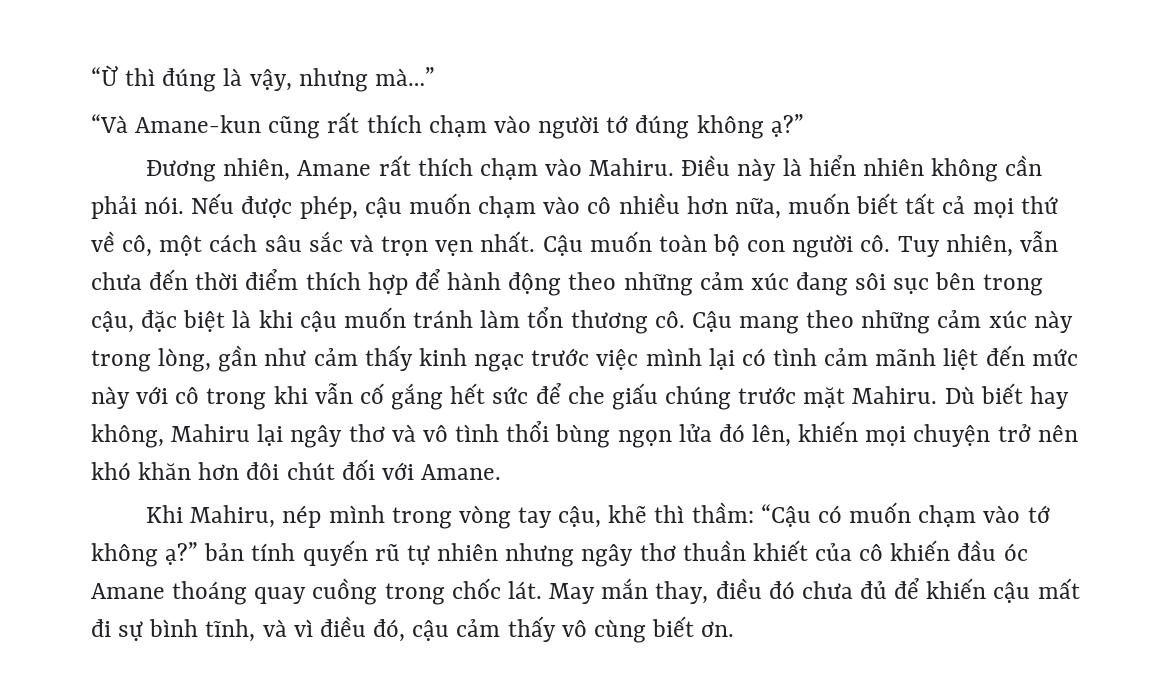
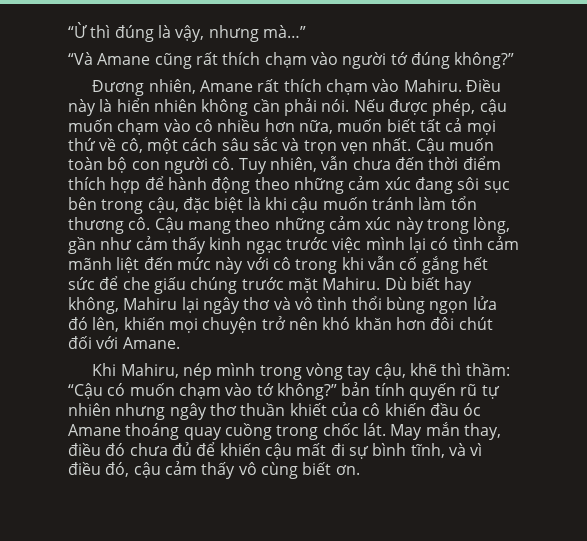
- “Và Amane-kun cũng rất thích chạm vào người tớ đúng không ạ?”
+ “Và Amane cũng rất thích chạm vào người tớ đúng không?”
- Khi Mahiru, nép mình trong vòng tay cậu, khẽ thì thầm: “Cậu có muốn chạm vào tớ không ạ?” bản tính quyến rũ tự nhiên nhưng ngây thơ thuần khiết của cô khiến đầu óc Amane thoáng quay cuồng trong chốc lát.
+ Khi Mahiru, nép mình trong vòng tay cậu, khẽ thì thầm: “Cậu có muốn chạm vào tớ không?” bản tính quyến rũ tự nhiên nhưng ngây thơ thuần khiết của cô khiến đầu óc Amane thoáng quay cuồng trong chốc lát.

